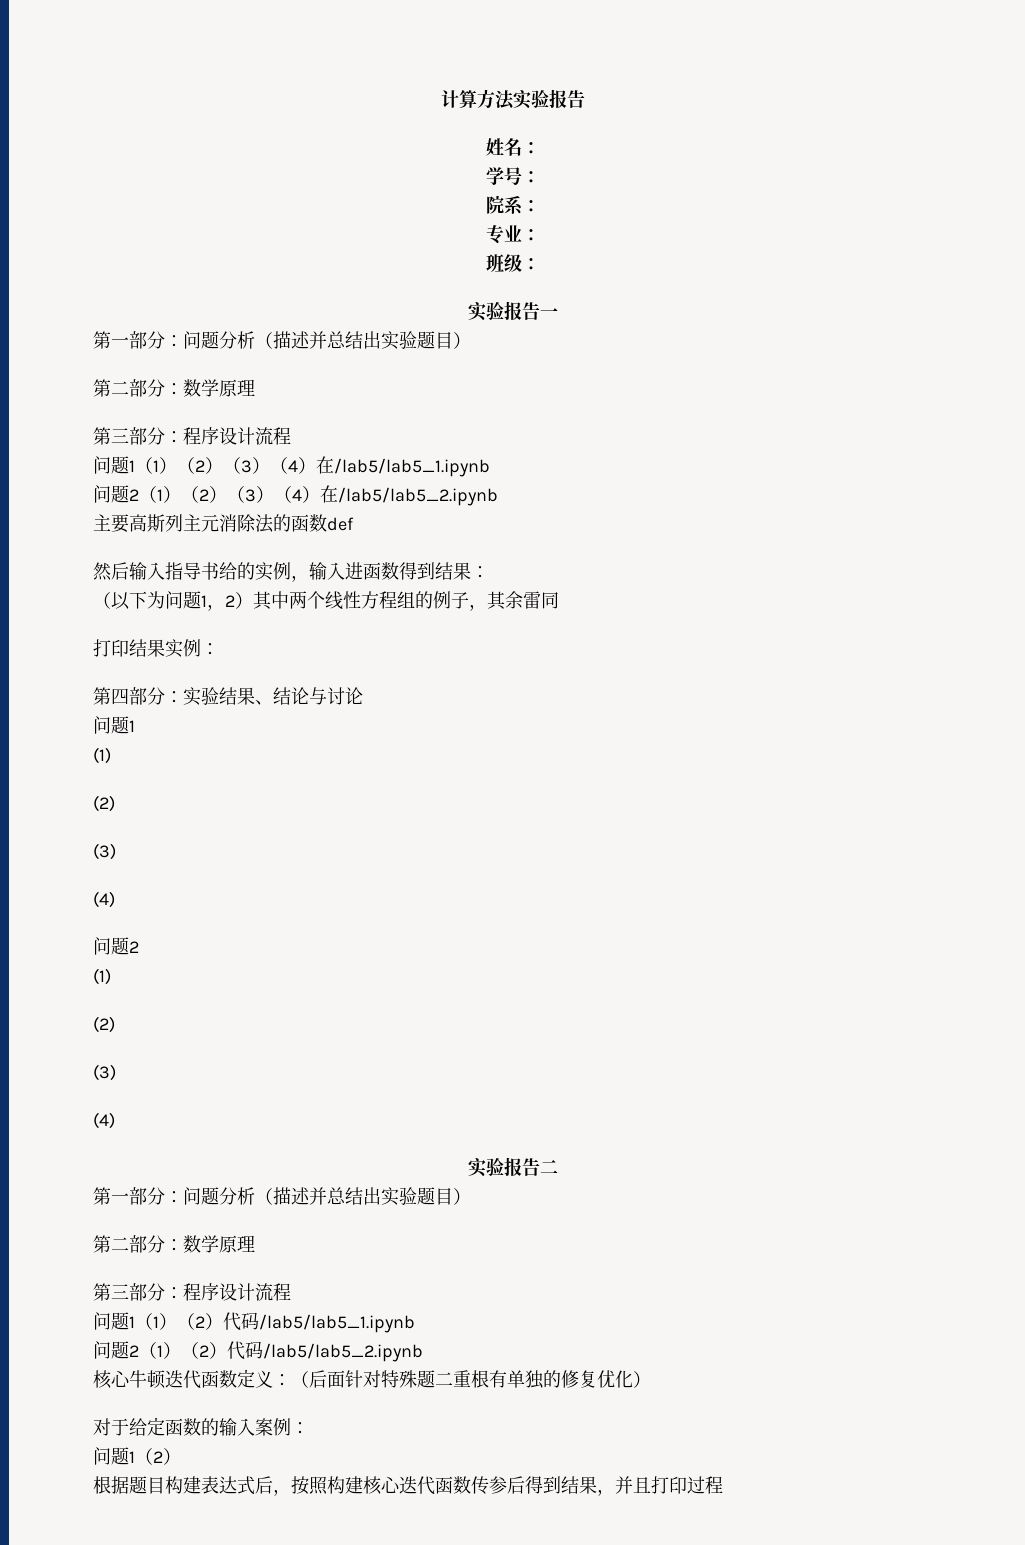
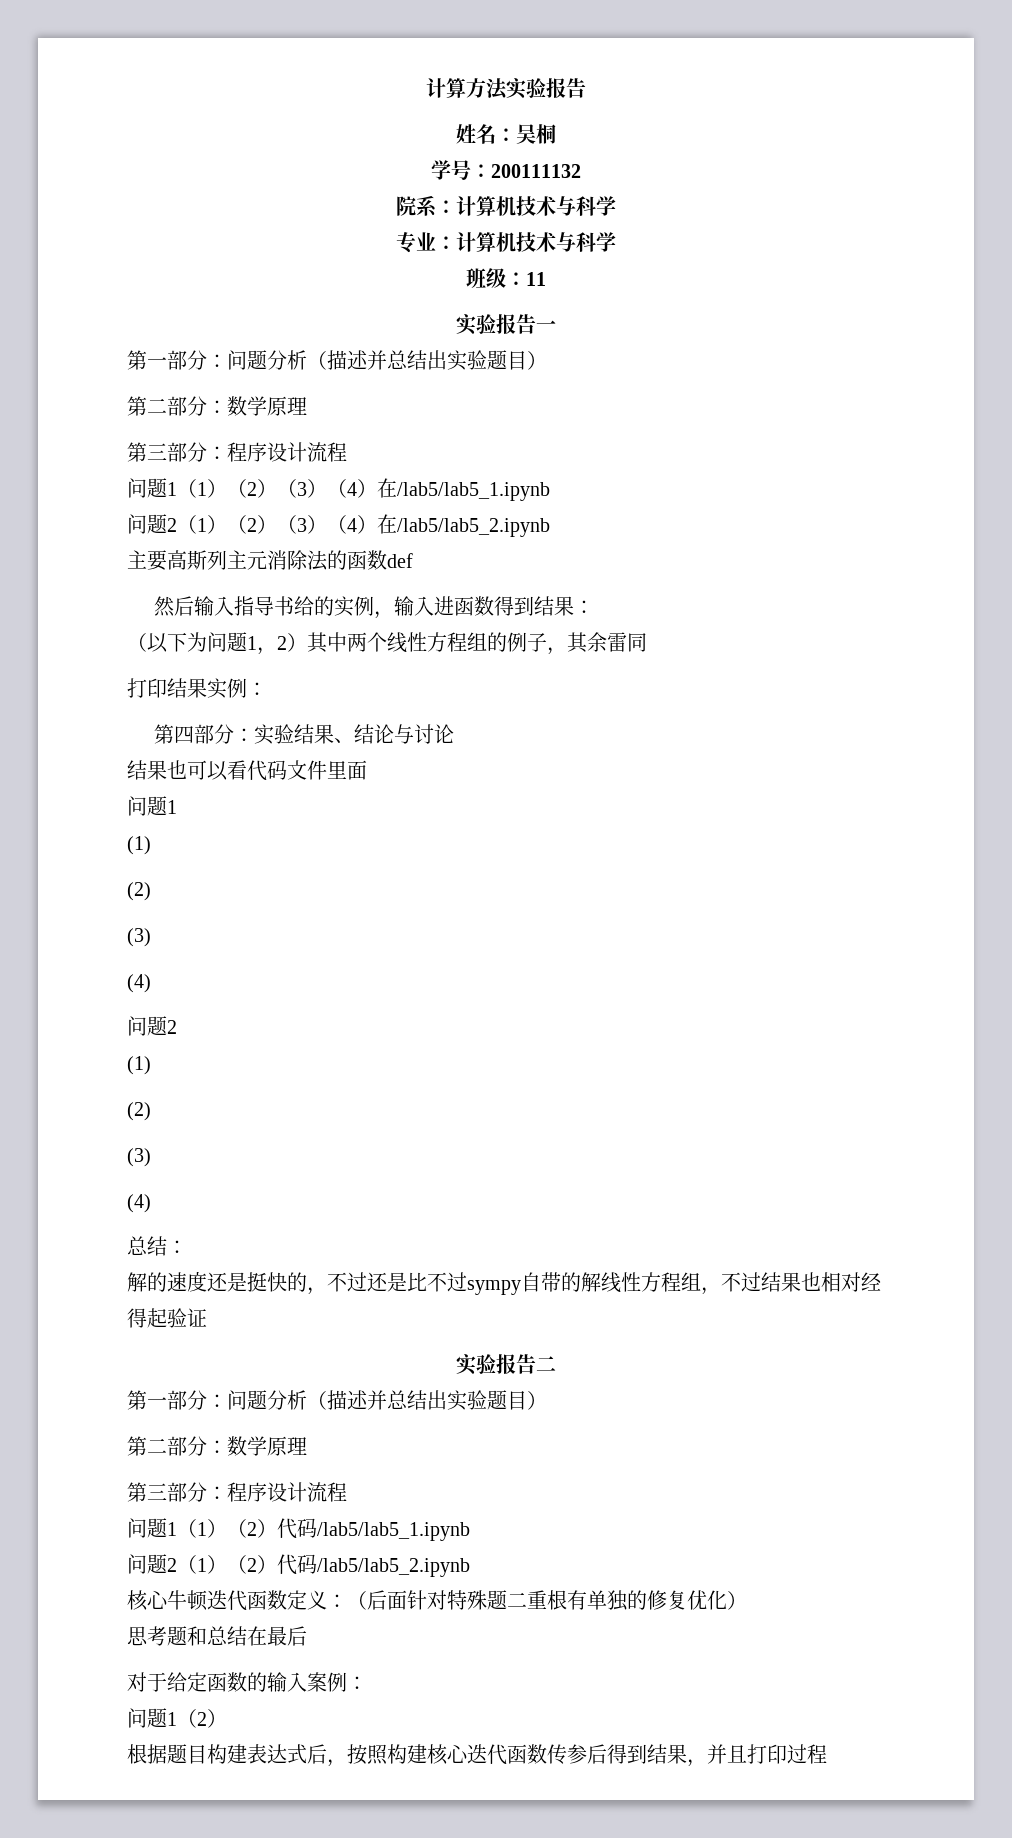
- 姓名：
+ 姓名：吴桐
- 学号：
+ 学号：200111132
- 院系：
- 专业：
+ 院系：计算机技术与科学
+ 专业：计算机技术与科学
- 班级：
+ 班级：11
+ 结果也可以看代码文件里面
+ 总结：
+ 解的速度还是挺快的，不过还是比不过sympy自带的解线性方程组，不过结果也相对经得起验证
+ 思考题和总结在最后

